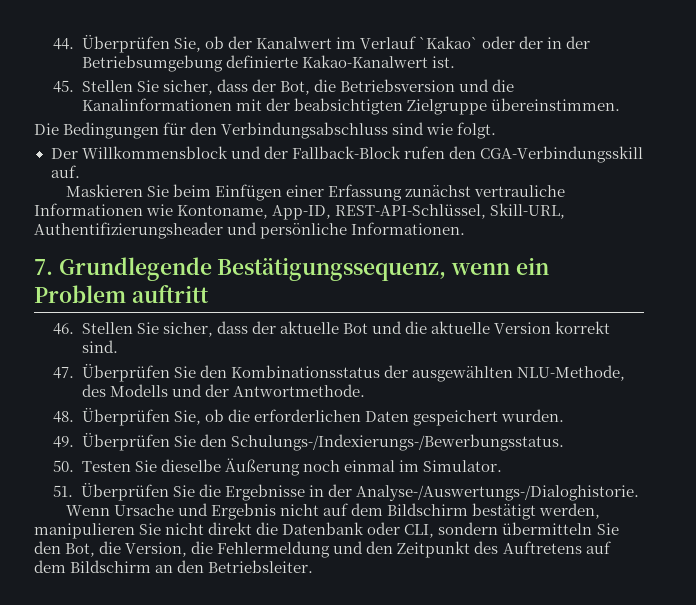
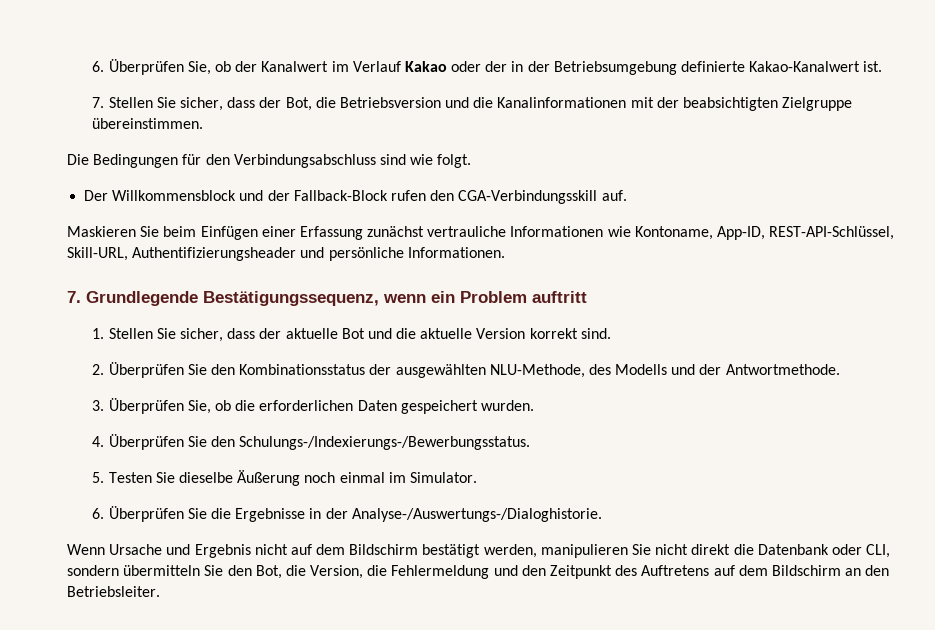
- 44. Überprüfen Sie, ob der Kanalwert im Verlauf `Kakao` oder der in der Betriebsumgebung definierte Kakao-Kanalwert ist.
+ 6. Überprüfen Sie, ob der Kanalwert im Verlauf Kakao oder der in der Betriebsumgebung definierte Kakao-Kanalwert ist.
- 45. Stellen Sie sicher, dass der Bot, die Betriebsversion und die Kanalinformationen mit der beabsichtigten Zielgruppe übereinstimmen.
+ 7. Stellen Sie sicher, dass der Bot, die Betriebsversion und die Kanalinformationen mit der beabsichtigten Zielgruppe übereinstimmen.
- 46. Stellen Sie sicher, dass der aktuelle Bot und die aktuelle Version korrekt sind.
+ 1. Stellen Sie sicher, dass der aktuelle Bot und die aktuelle Version korrekt sind.
- 47. Überprüfen Sie den Kombinationsstatus der ausgewählten NLU-Methode, des Modells und der Antwortmethode.
+ 2. Überprüfen Sie den Kombinationsstatus der ausgewählten NLU-Methode, des Modells und der Antwortmethode.
- 48. Überprüfen Sie, ob die erforderlichen Daten gespeichert wurden.
+ 3. Überprüfen Sie, ob die erforderlichen Daten gespeichert wurden.
- 49. Überprüfen Sie den Schulungs-/Indexierungs-/Bewerbungsstatus.
+ 4. Überprüfen Sie den Schulungs-/Indexierungs-/Bewerbungsstatus.
- 50. Testen Sie dieselbe Äußerung noch einmal im Simulator.
+ 5. Testen Sie dieselbe Äußerung noch einmal im Simulator.
- 51. Überprüfen Sie die Ergebnisse in der Analyse-/Auswertungs-/Dialoghistorie.
+ 6. Überprüfen Sie die Ergebnisse in der Analyse-/Auswertungs-/Dialoghistorie.

